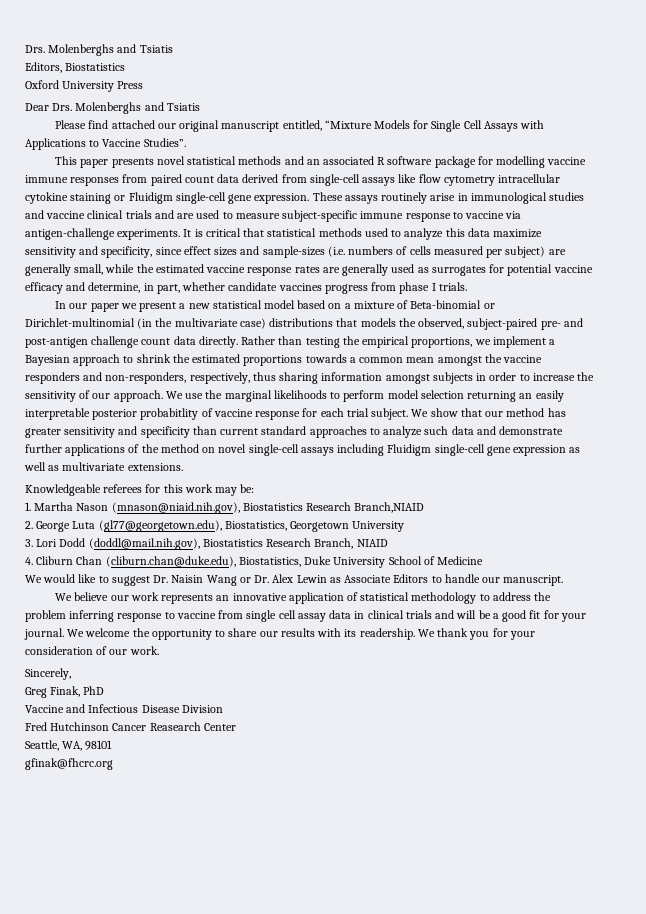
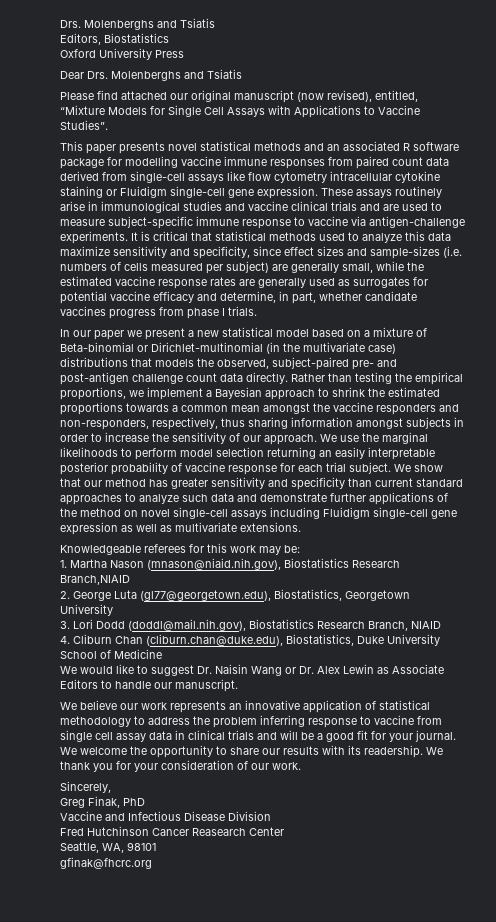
- Please find attached our original manuscript entitled, “Mixture Models for Single Cell Assays with Applications to Vaccine Studies”.
+ Please find attached our original manuscript (now revised), entitled, “Mixture Models for Single Cell Assays with Applications to Vaccine Studies”.
- We use the marginal likelihoods to perform model selection returning an easily interpretable posterior probabitlity of vaccine response for each trial subject.
+ We use the marginal likelihoods to perform model selection returning an easily interpretable posterior probability of vaccine response for each trial subject.

